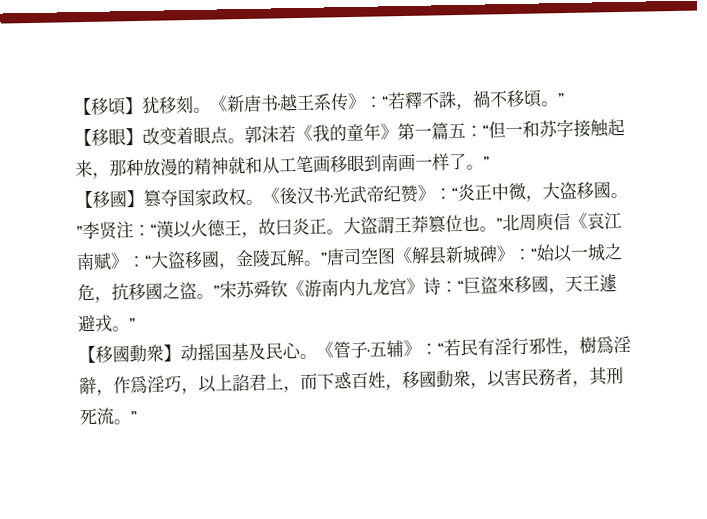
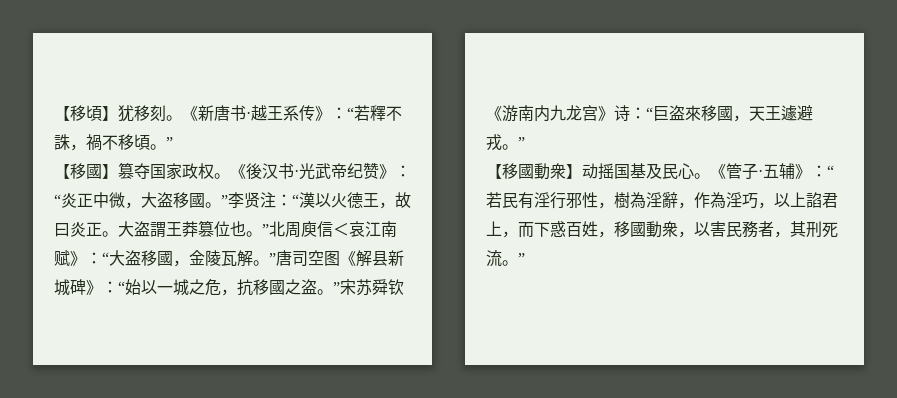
- 【移眼】改变着眼点。郭沫若《我的童年》第一篇五：“但一和苏字接触起来，那种放漫的精神就和从工笔画移眼到南画一样了。”
- 大盜謂王莽篡位也。”北周庾信《哀江南赋》：“大盜移國，金陵瓦解。”唐司空图《解县新城碑》：“始以一城之危，抗移國之盜。”宋苏舜钦《游南内九龙宫》诗：“巨盜來移國，天王遽避戎。”
+ 大盗謂王莽篡位也。”北周庾信＜哀江南赋》：“大盗移國，金陵瓦解。”唐司空图《解县新城碑》：“始以一城之危，抗移國之盗。”宋苏舜钦《游南内九龙宫》诗：“巨盗來移國，天王遽避戎。”
- 《管子·五辅》：“若民有淫行邪性，樹爲淫辭，作爲淫巧，以上諂君上，而下惑百姓，移國動衆，以害民務者，其刑死流。”
+ 《管子·五辅》：“若民有淫行邪性，樹為淫辭，作為淫巧，以上諂君上，而下惑百姓，移國動衆，以害民務者，其刑死流。”

